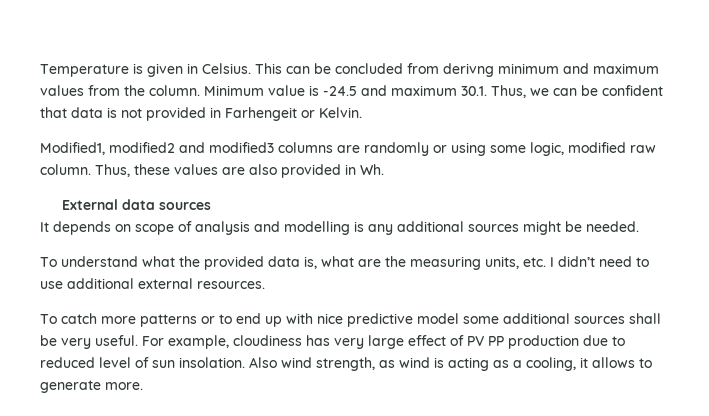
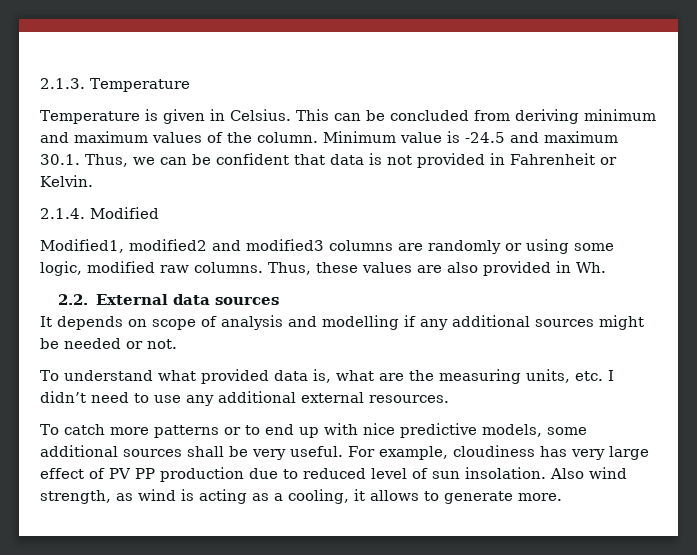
+ 2.1.3. Temperature
- This can be concluded from derivng minimum and maximum values from the column.
+ This can be concluded from deriving minimum and maximum values of the column.
- Minimum value is -24.5 and maximum 30.1. Thus, we can be confident that data is not provided in Farhengeit or Kelvin.
+ Minimum value is -24.5 and maximum 30.1. Thus, we can be confident that data is not provided in Fahrenheit or Kelvin.
+ 2.1.4. Modified
- Modified1, modified2 and modified3 columns are randomly or using some logic, modified raw column.
+ Modified1, modified2 and modified3 columns are randomly or using some logic, modified raw columns.
- External data sources
+ 2.2. External data sources
- It depends on scope of analysis and modelling is any additional sources might be needed.
+ It depends on scope of analysis and modelling if any additional sources might be needed or not.
- To understand what the provided data is, what are the measuring units, etc. I didn’t need to use additional external resources.
+ To understand what provided data is, what are the measuring units, etc. I didn’t need to use any additional external resources.
- To catch more patterns or to end up with nice predictive model some additional sources shall be very useful.
+ To catch more patterns or to end up with nice predictive models, some additional sources shall be very useful.

